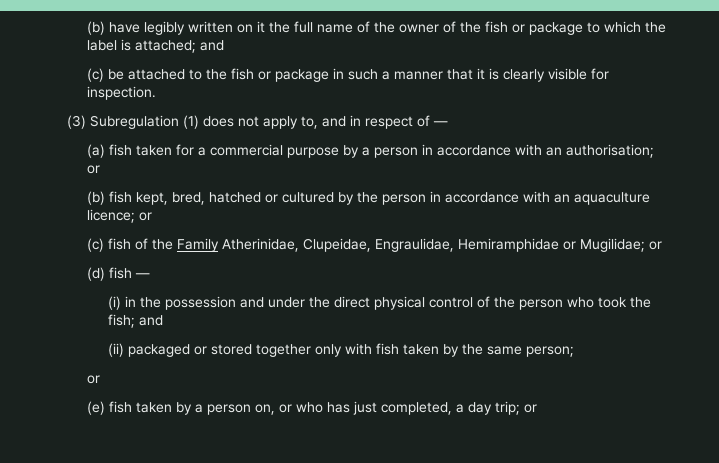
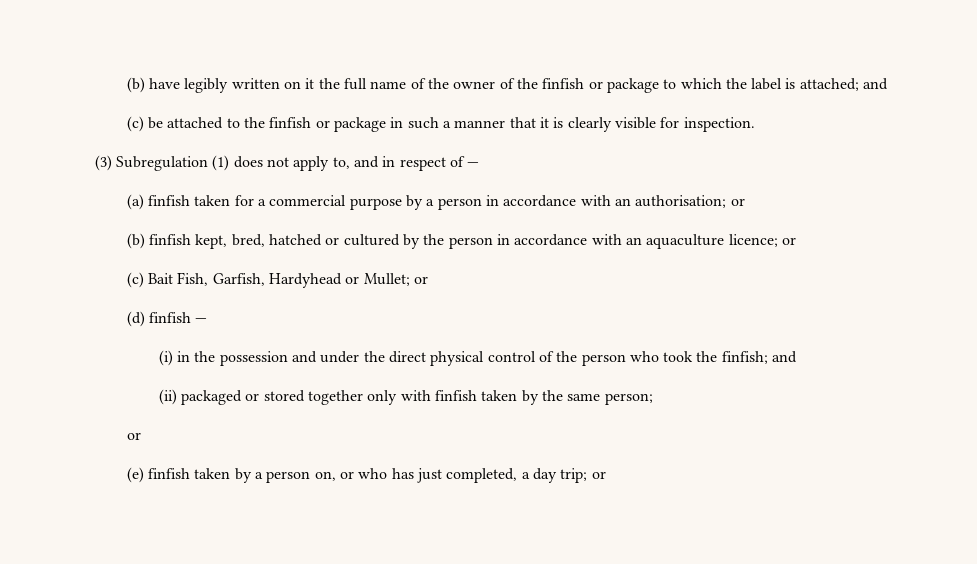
- (b) have legibly written on it the full name of the owner of the fish or package to which the label is attached; and
+ (b) have legibly written on it the full name of the owner of the finfish or package to which the label is attached; and
- (c) be attached to the fish or package in such a manner that it is clearly visible for inspection.
+ (c) be attached to the finfish or package in such a manner that it is clearly visible for inspection.
- (a) fish taken for a commercial purpose by a person in accordance with an authorisation; or
+ (a) finfish taken for a commercial purpose by a person in accordance with an authorisation; or
- (b) fish kept, bred, hatched or cultured by the person in accordance with an aquaculture licence; or
+ (b) finfish kept, bred, hatched or cultured by the person in accordance with an aquaculture licence; or
- (c) fish of the Family Atherinidae, Clupeidae, Engraulidae, Hemiramphidae or Mugilidae; or
+ (c) Bait Fish, Garfish, Hardyhead or Mullet; or
- (d) fish —
+ (d) finfish —
- (i) in the possession and under the direct physical control of the person who took the fish; and
+ (i) in the possession and under the direct physical control of the person who took the finfish; and
- (ii) packaged or stored together only with fish taken by the same person;
+ (ii) packaged or stored together only with finfish taken by the same person;
- (e) fish taken by a person on, or who has just completed, a day trip; or
+ (e) finfish taken by a person on, or who has just completed, a day trip; or

